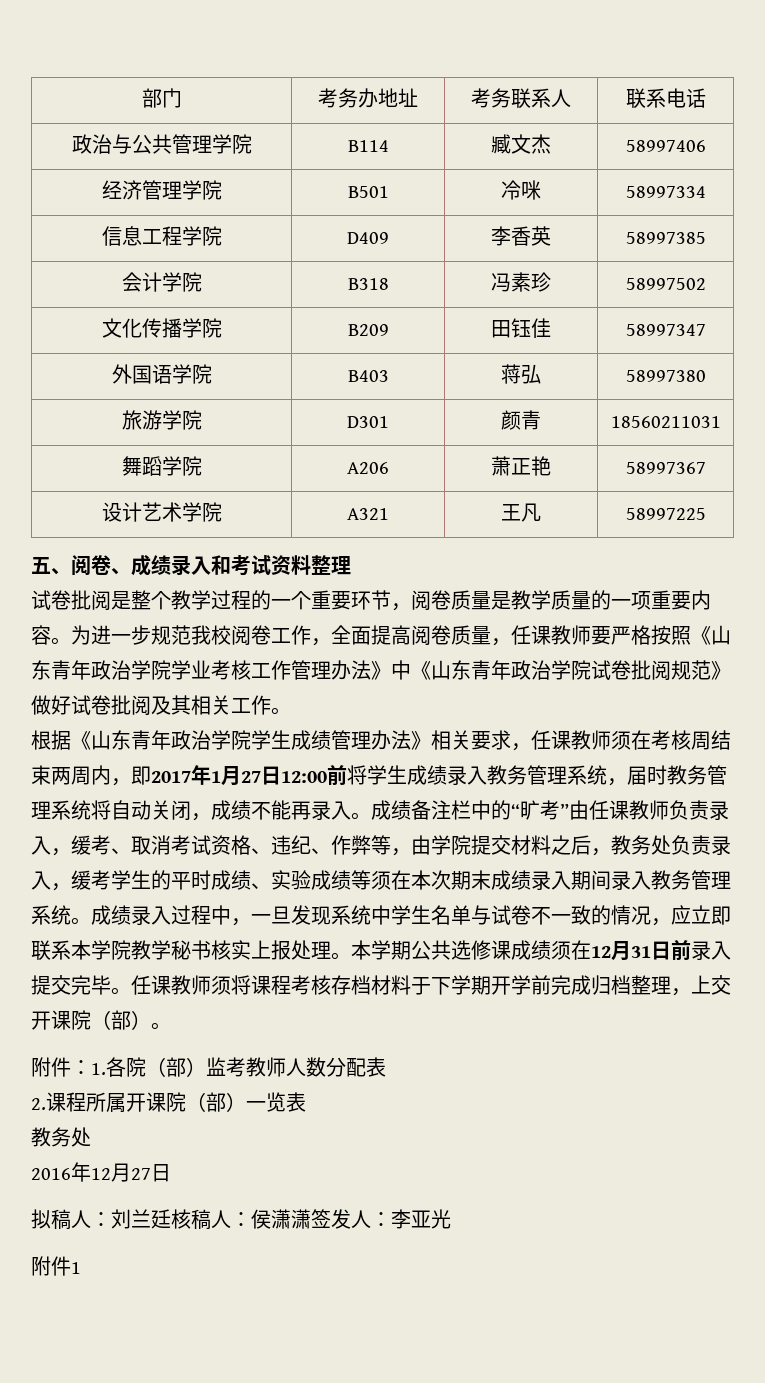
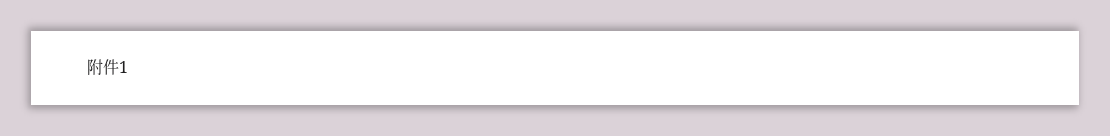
- 部门 | 考务办地址 | 考务联系人 | 联系电话
- 政治与公共管理学院 | B114 | 臧文杰 | 58997406
- 经济管理学院 | B501 | 冷咪 | 58997334
- 信息工程学院 | D409 | 李香英 | 58997385
- 会计学院 | B318 | 冯素珍 | 58997502
- 文化传播学院 | B209 | 田钰佳 | 58997347
- 外国语学院 | B403 | 蒋弘 | 58997380
- 旅游学院 | D301 | 颜青 | 18560211031
- 舞蹈学院 | A206 | 萧正艳 | 58997367
- 设计艺术学院 | A321 | 王凡 | 58997225
- 五、阅卷、成绩录入和考试资料整理
- 试卷批阅是整个教学过程的一个重要环节，阅卷质量是教学质量的一项重要内容。为进一步规范我校阅卷工作，全面提高阅卷质量，任课教师要严格按照《山东青年政治学院学业考核工作管理办法》中《山东青年政治学院试卷批阅规范》做好试卷批阅及其相关工作。
- 根据《山东青年政治学院学生成绩管理办法》相关要求，任课教师须在考核周结束两周内，即2017年1月27日12:00前将学生成绩录入教务管理系统，届时教务管理系统将自动关闭，成绩不能再录入。成绩备注栏中的“旷考”由任课教师负责录入，缓考、取消考试资格、违纪、作弊等，由学院提交材料之后，教务处负责录入，缓考学生的平时成绩、实验成绩等须在本次期末成绩录入期间录入教务管理系统。成绩录入过程中，一旦发现系统中学生名单与试卷不一致的情况，应立即联系本学院教学秘书核实上报处理。本学期公共选修课成绩须在12月31日前录入提交完毕。任课教师须将课程考核存档材料于下学期开学前完成归档整理，上交开课院（部）。
- 附件：1.各院（部）监考教师人数分配表
- 2.课程所属开课院（部）一览表
- 教务处
- 2016年12月27日
- 拟稿人：刘兰廷核稿人：侯潇潇签发人：李亚光

